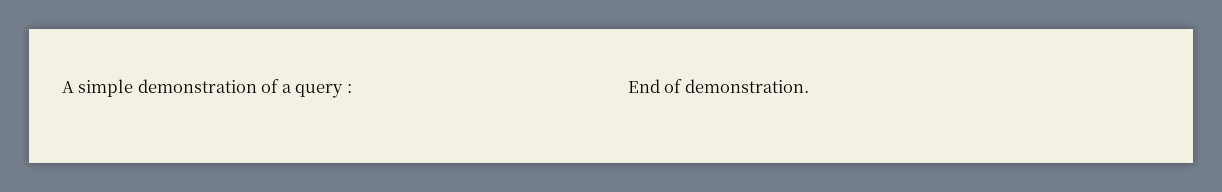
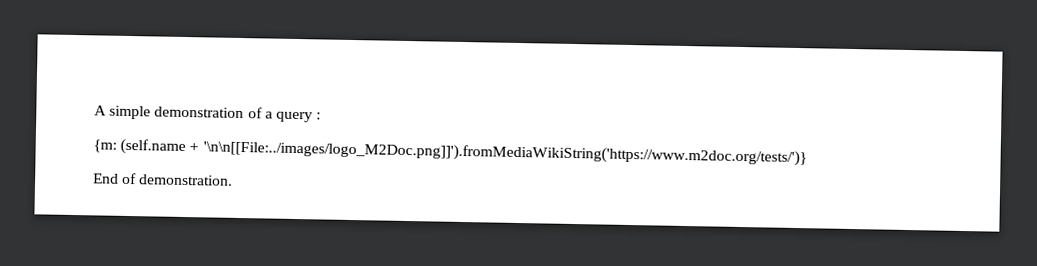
+ {m: (self.name + '\n\n[[File:../images/logo_M2Doc.png]]').fromMediaWikiString('https://www.m2doc.org/tests/')}

